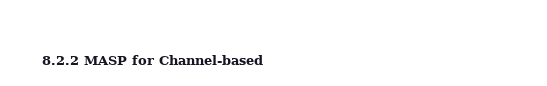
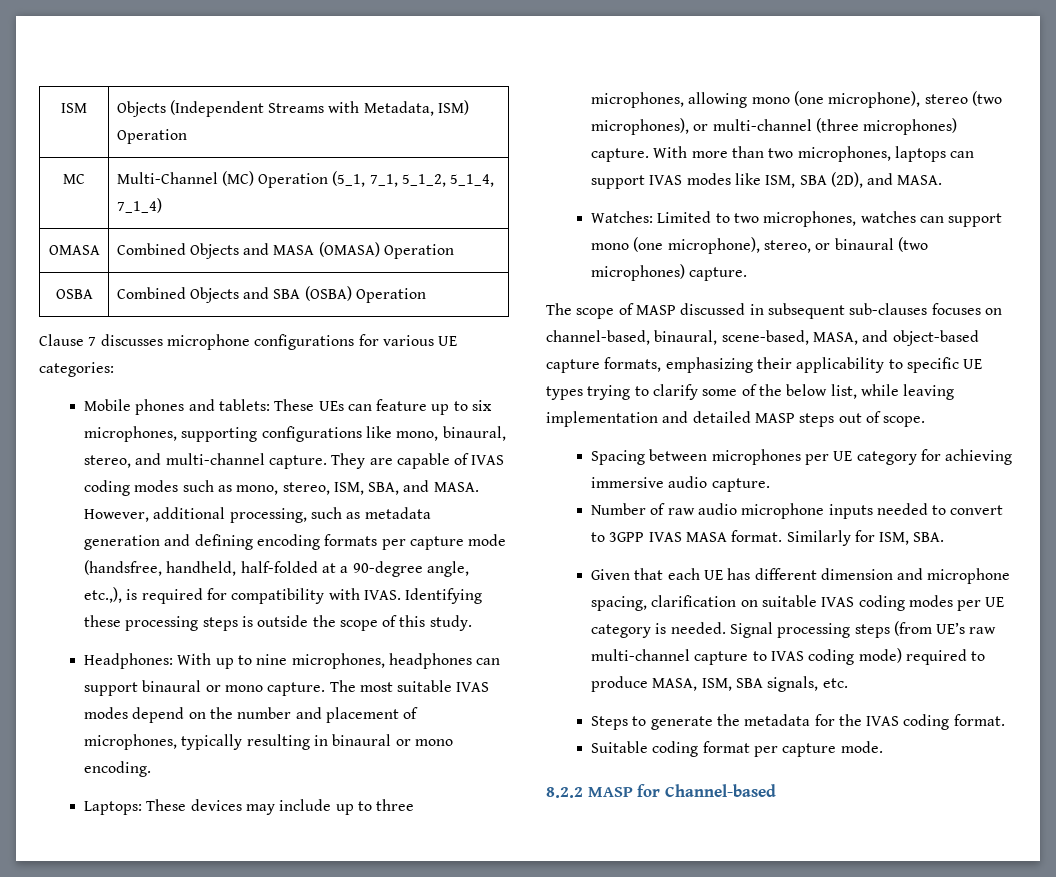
+ ISM | Objects (Independent Streams with Metadata, ISM) Operation
+ MC | Multi-Channel (MC) Operation (5_1, 7_1, 5_1_2, 5_1_4, 7_1_4)
+ OMASA | Combined Objects and MASA (OMASA) Operation
+ OSBA | Combined Objects and SBA (OSBA) Operation
+ Clause 7 discusses microphone configurations for various UE categories:
+ Mobile phones and tablets: These UEs can feature up to six microphones, supporting configurations like mono, binaural, stereo, and multi-channel capture. They are capable of IVAS coding modes such as mono, stereo, ISM, SBA, and MASA. However, additional processing, such as metadata generation and defining encoding formats per capture mode (handsfree, handheld, half-folded at a 90-degree angle, etc.,), is required for compatibility with IVAS. Identifying these processing steps is outside the scope of this study.
+ Headphones: With up to nine microphones, headphones can support binaural or mono capture. The most suitable IVAS modes depend on the number and placement of microphones, typically resulting in binaural or mono encoding.
+ Laptops: These devices may include up to three microphones, allowing mono (one microphone), stereo (two microphones), or multi-channel (three microphones) capture. With more than two microphones, laptops can support IVAS modes like ISM, SBA (2D), and MASA.
+ Watches: Limited to two microphones, watches can support mono (one microphone), stereo, or binaural (two microphones) capture.
+ The scope of MASP discussed in subsequent sub-clauses focuses on channel-based, binaural, scene-based, MASA, and object-based capture formats, emphasizing their applicability to specific UE types trying to clarify some of the below list, while leaving implementation and detailed MASP steps out of scope.
+ Spacing between microphones per UE category for achieving immersive audio capture.
+ Number of raw audio microphone inputs needed to convert to 3GPP IVAS MASA format. Similarly for ISM, SBA.
+ Given that each UE has different dimension and microphone spacing, clarification on suitable IVAS coding modes per UE category is needed. Signal processing steps (from UE’s raw multi-channel capture to IVAS coding mode) required to produce MASA, ISM, SBA signals, etc.
+ Steps to generate the metadata for the IVAS coding format.
+ Suitable coding format per capture mode.

